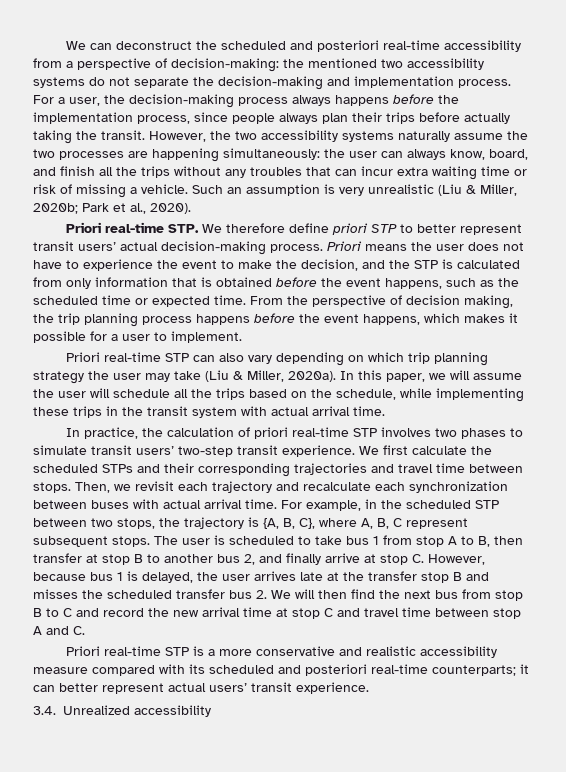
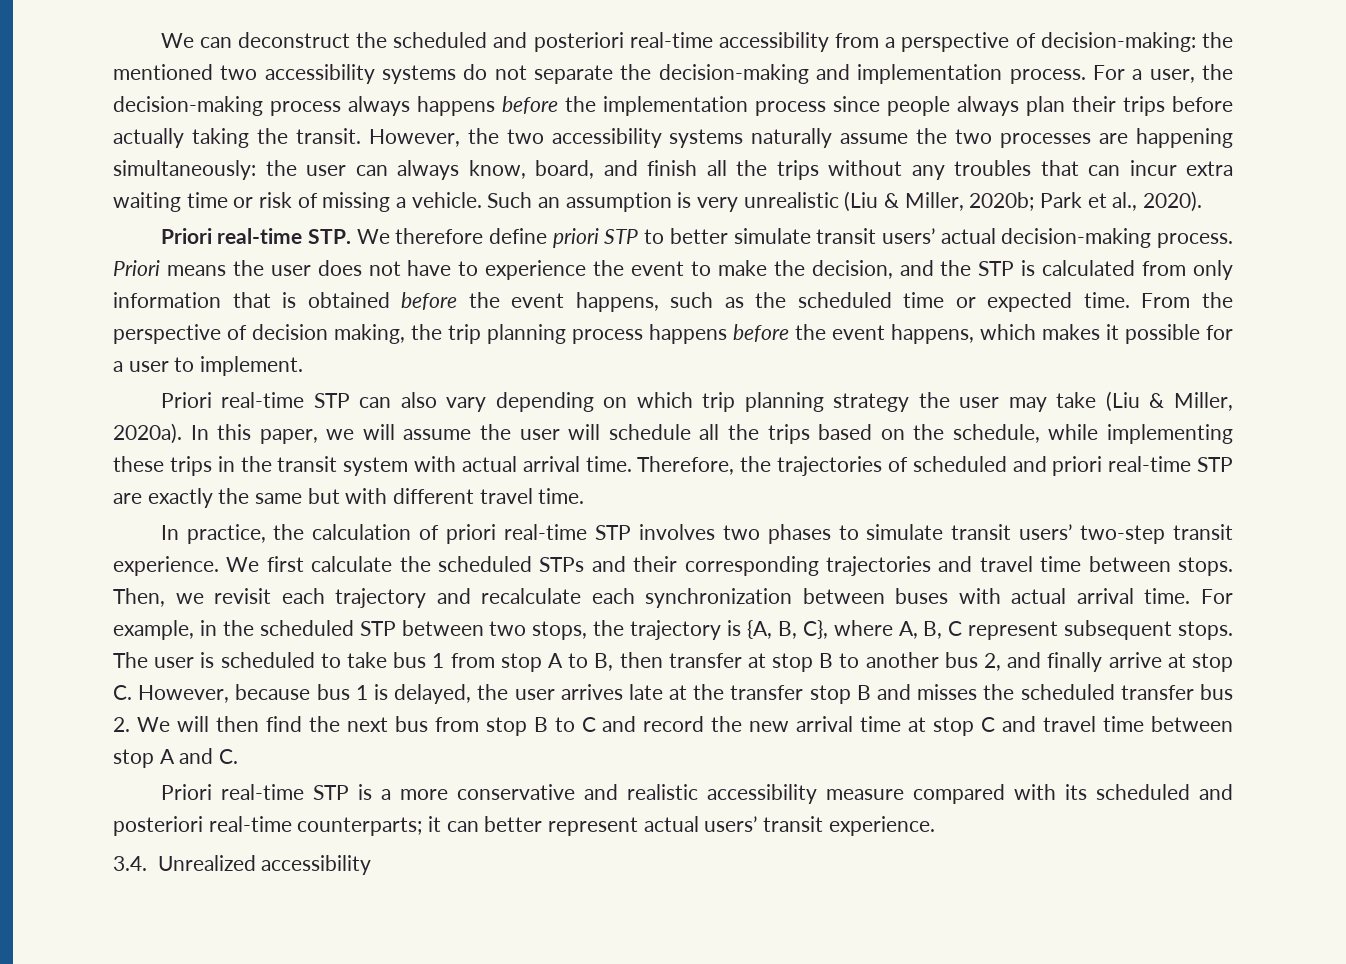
- For a user, the decision-making process always happens before the implementation process, since people always plan their trips before actually taking the transit.
+ For a user, the decision-making process always happens before the implementation process since people always plan their trips before actually taking the transit.
- Priori real-time STP. We therefore define priori STP to better represent transit users’ actual decision-making process.
+ Priori real-time STP. We therefore define priori STP to better simulate transit users’ actual decision-making process.
+ Therefore, the trajectories of scheduled and priori real-time STP are exactly the same but with different travel time.

